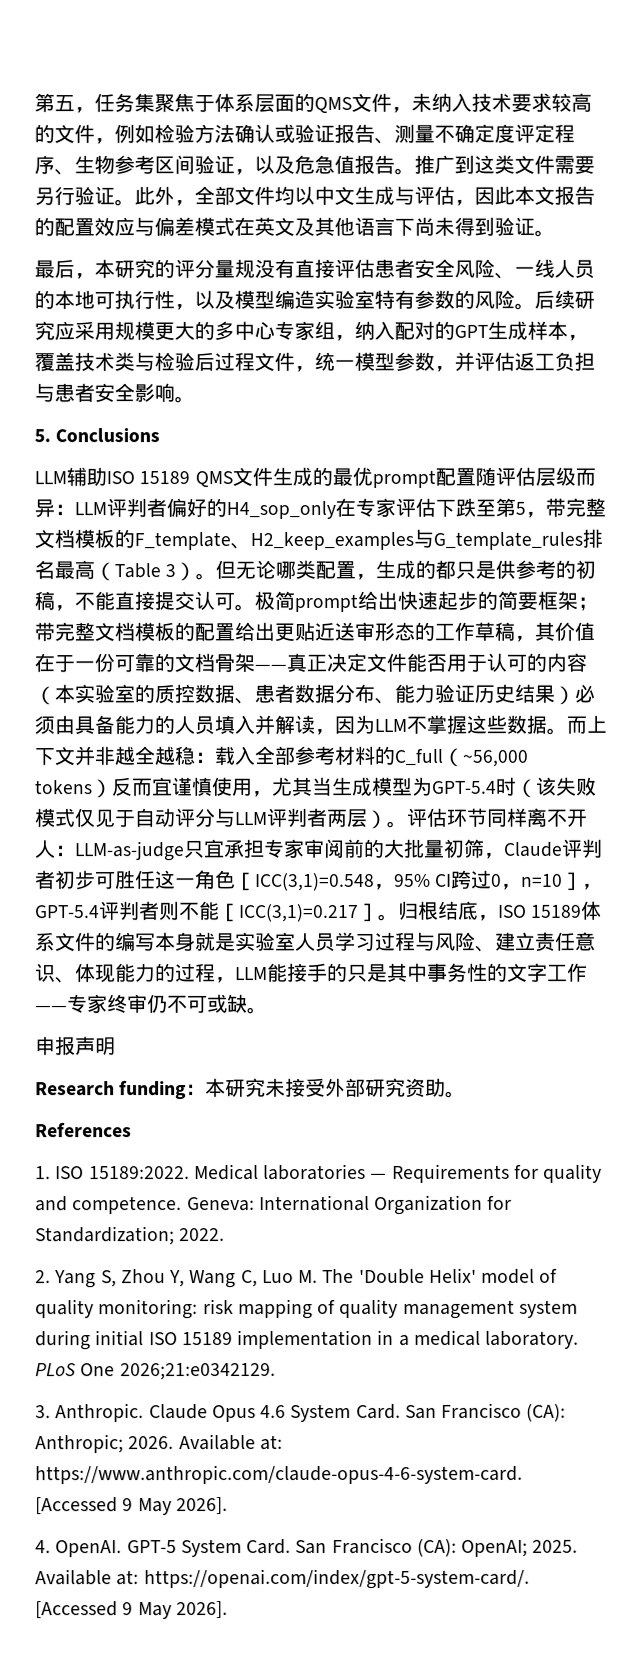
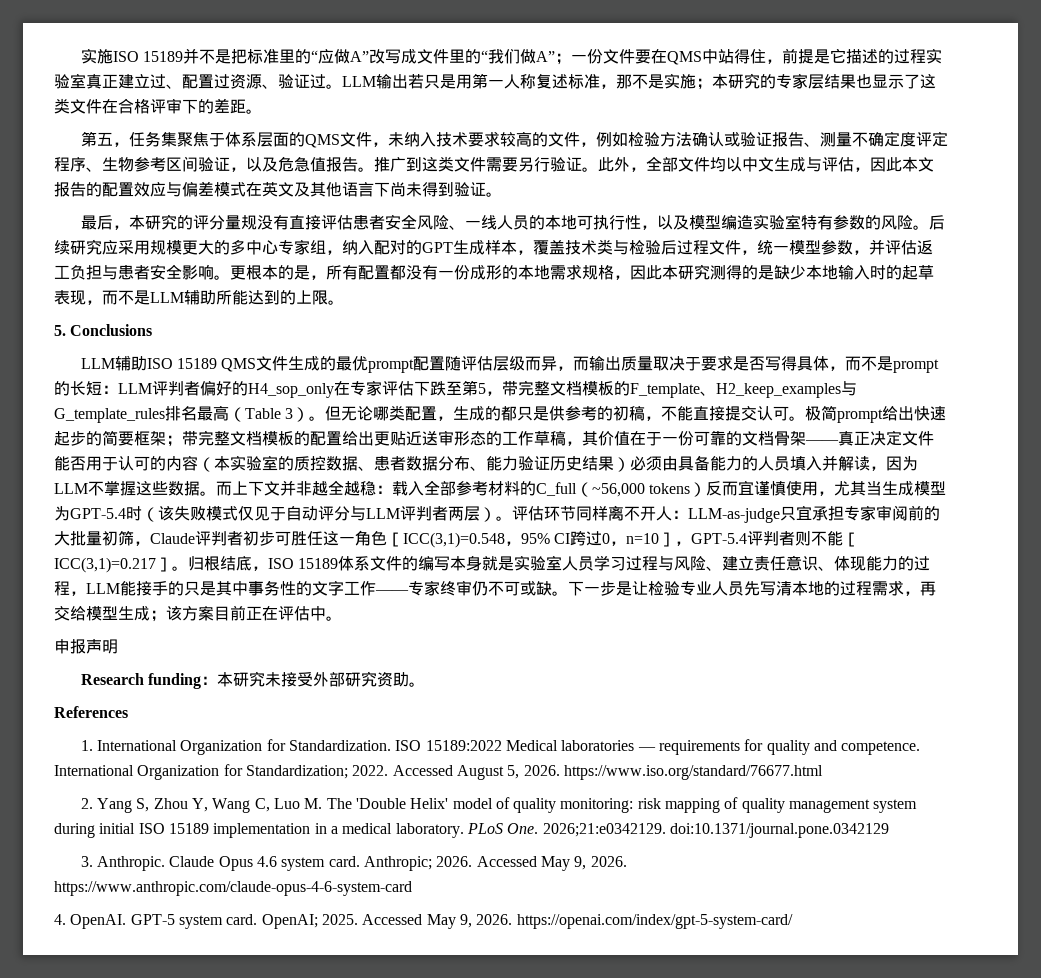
+ 实施ISO 15189并不是把标准里的“应做A”改写成文件里的“我们做A”；一份文件要在QMS中站得住，前提是它描述的过程实验室真正建立过、配置过资源、验证过。LLM输出若只是用第一人称复述标准，那不是实施；本研究的专家层结果也显示了这类文件在合格评审下的差距。
+ 更根本的是，所有配置都没有一份成形的本地需求规格，因此本研究测得的是缺少本地输入时的起草表现，而不是LLM辅助所能达到的上限。
- LLM辅助ISO 15189 QMS文件生成的最优prompt配置随评估层级而异：LLM评判者偏好的H4_sop_only在专家评估下跌至第5，带完整文档模板的F_template、H2_keep_examples与G_template_rules排名最高（Table 3）。
+ LLM辅助ISO 15189 QMS文件生成的最优prompt配置随评估层级而异，而输出质量取决于要求是否写得具体，而不是prompt的长短：LLM评判者偏好的H4_sop_only在专家评估下跌至第5，带完整文档模板的F_template、H2_keep_examples与G_template_rules排名最高（Table 3）。
+ 下一步是让检验专业人员先写清本地的过程需求，再交给模型生成；该方案目前正在评估中。
- 1. ISO 15189:2022. Medical laboratories — Requirements for quality and competence.
+ 1. International Organization for Standardization. ISO 15189:2022 Medical laboratories — requirements for quality and competence.
- Geneva: International Organization for Standardization; 2022.
+ International Organization for Standardization; 2022. Accessed August 5, 2026. https://www.iso.org/standard/76677.html
- PLoS One 2026;21:e0342129.
+ PLoS One. 2026;21:e0342129. doi:10.1371/journal.pone.0342129
- Claude Opus 4.6 System Card. San Francisco (CA): Anthropic; 2026. Available at: https://www.anthropic.com/claude-opus-4-6-system-card. [Accessed 9 May 2026].
- 4. OpenAI. GPT-5 System Card. San Francisco (CA): OpenAI; 2025. Available at: https://openai.com/index/gpt-5-system-card/. [Accessed 9 May 2026].
+ Claude Opus 4.6 system card. Anthropic; 2026. Accessed May 9, 2026. https://www.anthropic.com/claude-opus-4-6-system-card
+ 4. OpenAI. GPT-5 system card. OpenAI; 2025. Accessed May 9, 2026. https://openai.com/index/gpt-5-system-card/

